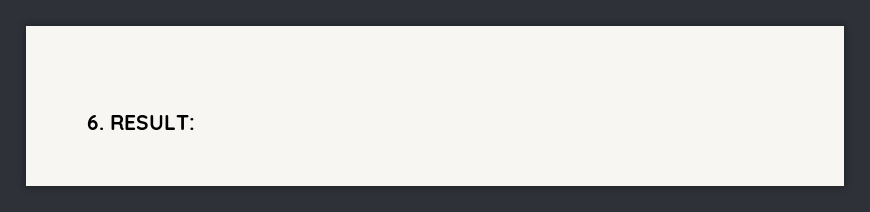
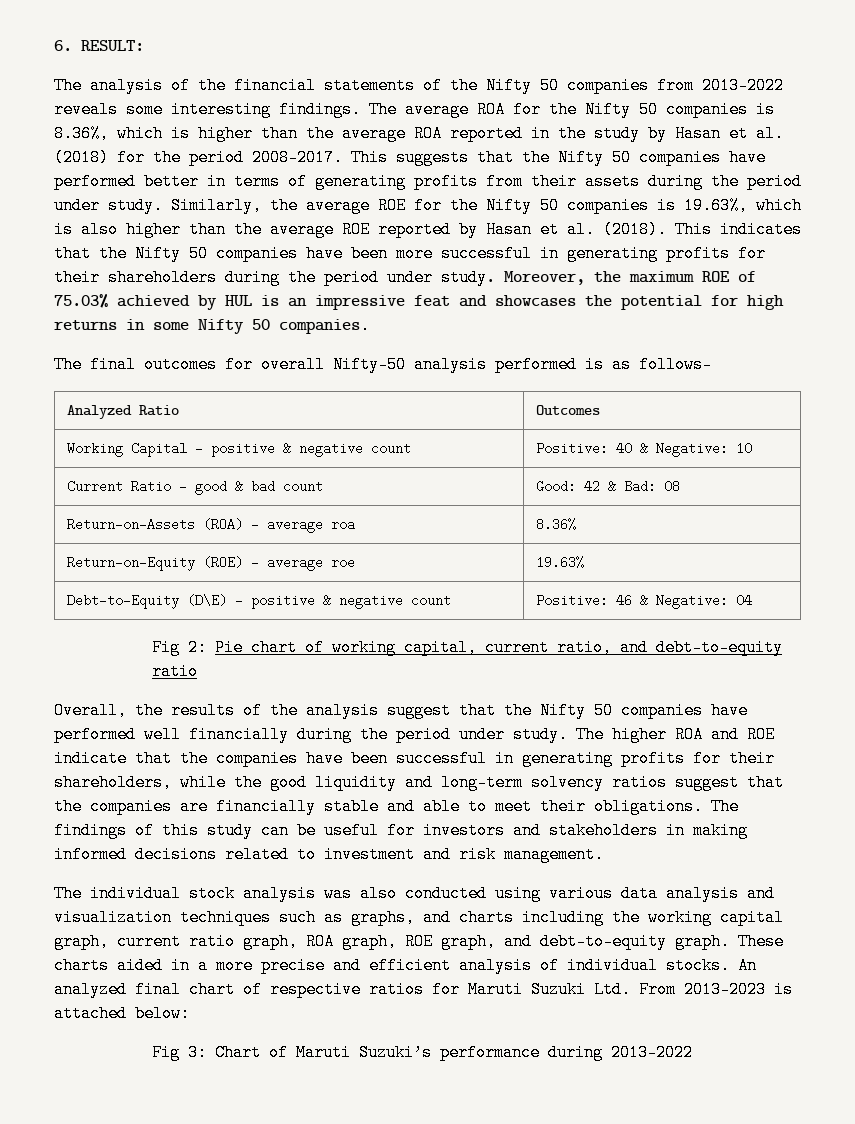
+ The analysis of the financial statements of the Nifty 50 companies from 2013-2022 reveals some interesting findings. The average ROA for the Nifty 50 companies is 8.36%, which is higher than the average ROA reported in the study by Hasan et al. (2018) for the period 2008-2017. This suggests that the Nifty 50 companies have performed better in terms of generating profits from their assets during the period under study. Similarly, the average ROE for the Nifty 50 companies is 19.63%, which is also higher than the average ROE reported by Hasan et al. (2018). This indicates that the Nifty 50 companies have been more successful in generating profits for their shareholders during the period under study. Moreover, the maximum ROE of 75.03% achieved by HUL is an impressive feat and showcases the potential for high returns in some Nifty 50 companies.
+ The final outcomes for overall Nifty-50 analysis performed is as follows-
+ Analyzed Ratio | Outcomes
+ Working Capital – positive & negative count | Positive: 40 & Negative: 10
+ Current Ratio - good & bad count | Good: 42 & Bad: 08
+ Return-on-Assets (ROA) – average roa | 8.36%
+ Return-on-Equity (ROE) – average roe | 19.63%
+ Debt-to-Equity (D\E) - positive & negative count | Positive: 46 & Negative: 04
+ Fig 2: Pie chart of working capital, current ratio, and debt-to-equity ratio
+ Overall, the results of the analysis suggest that the Nifty 50 companies have performed well financially during the period under study. The higher ROA and ROE indicate that the companies have been successful in generating profits for their shareholders, while the good liquidity and long-term solvency ratios suggest that the companies are financially stable and able to meet their obligations. The findings of this study can be useful for investors and stakeholders in making informed decisions related to investment and risk management.
+ The individual stock analysis was also conducted using various data analysis and visualization techniques such as graphs, and charts including the working capital graph, current ratio graph, ROA graph, ROE graph, and debt-to-equity graph. These charts aided in a more precise and efficient analysis of individual stocks. An analyzed final chart of respective ratios for Maruti Suzuki Ltd. From 2013-2023 is attached below:
+ Fig 3: Chart of Maruti Suzuki’s performance during 2013-2022

